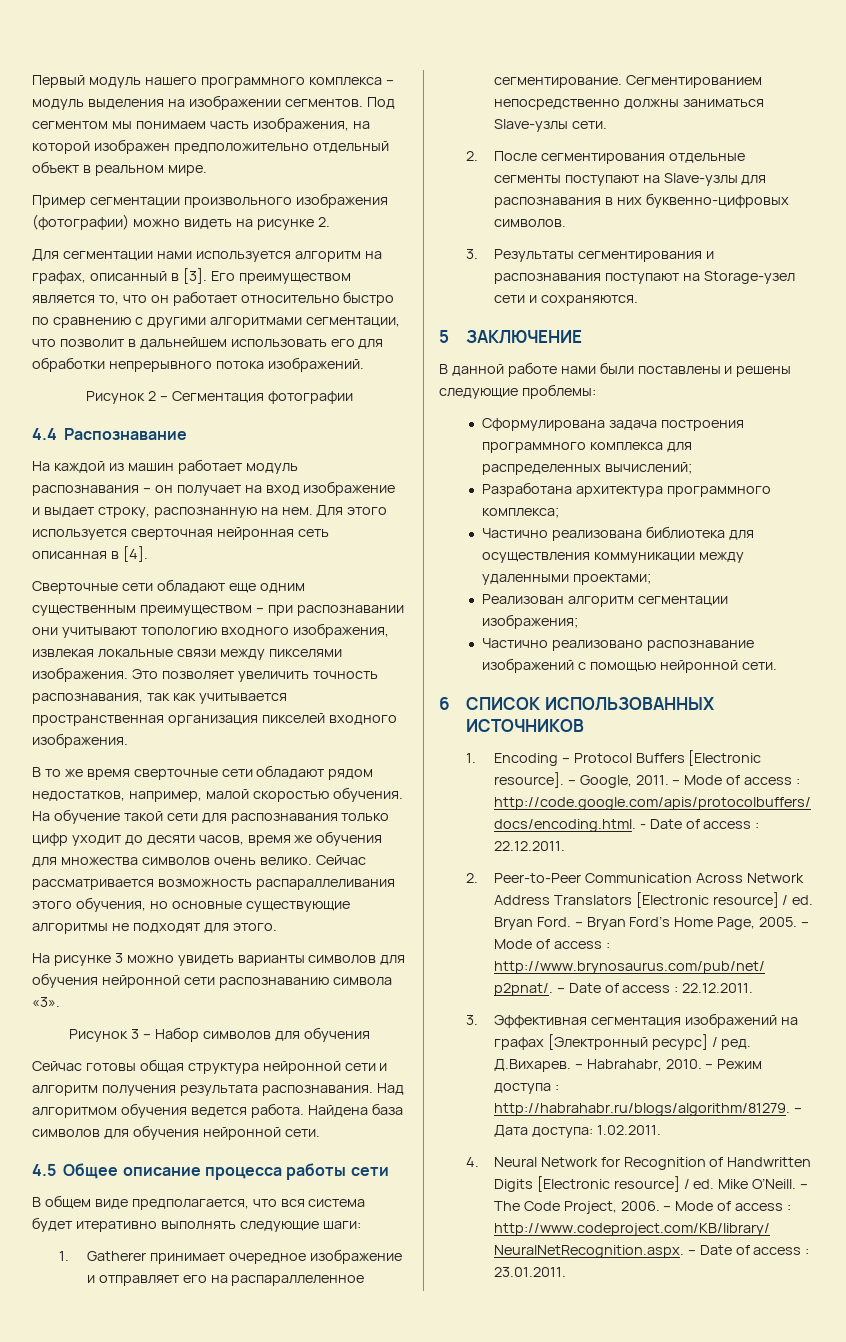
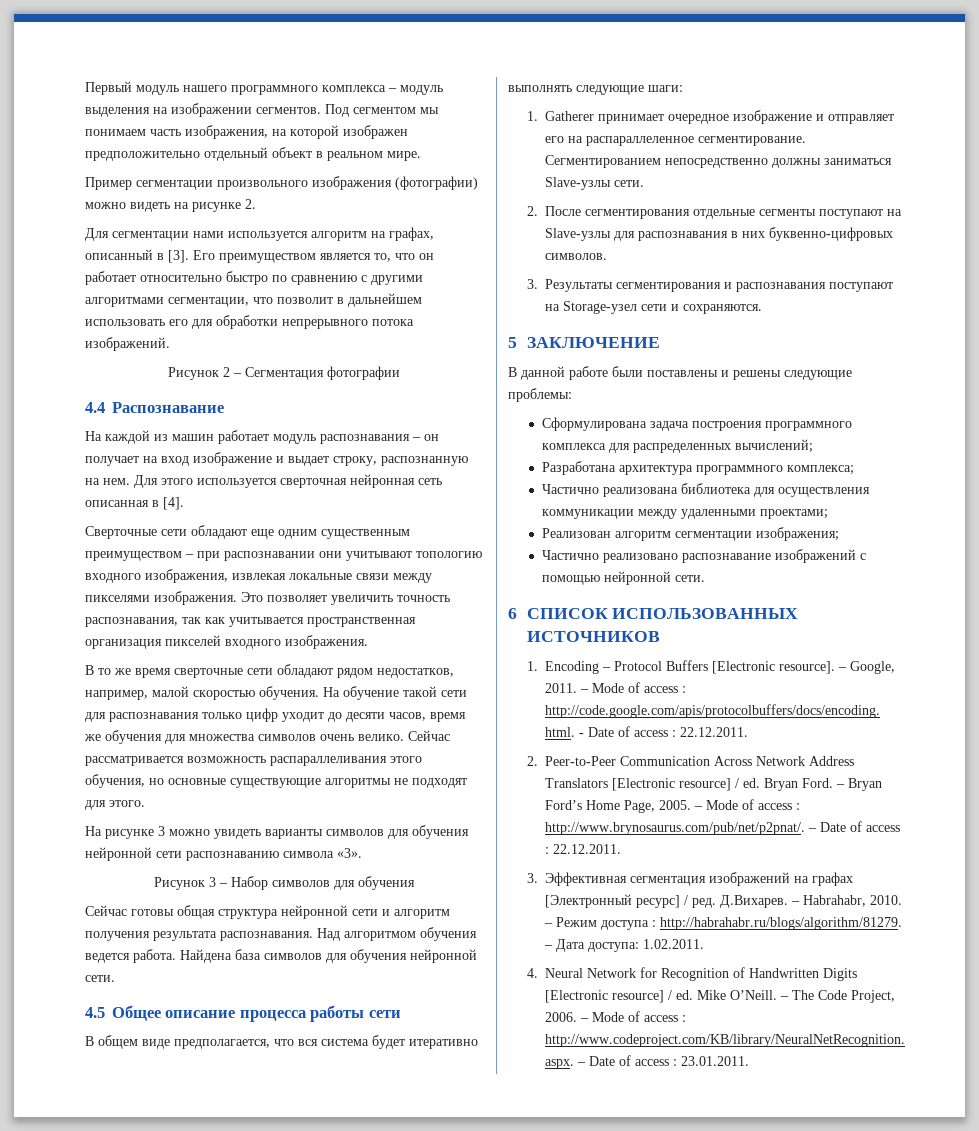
- В данной работе нами были поставлены и решены следующие проблемы:
+ В данной работе были поставлены и решены следующие проблемы:

